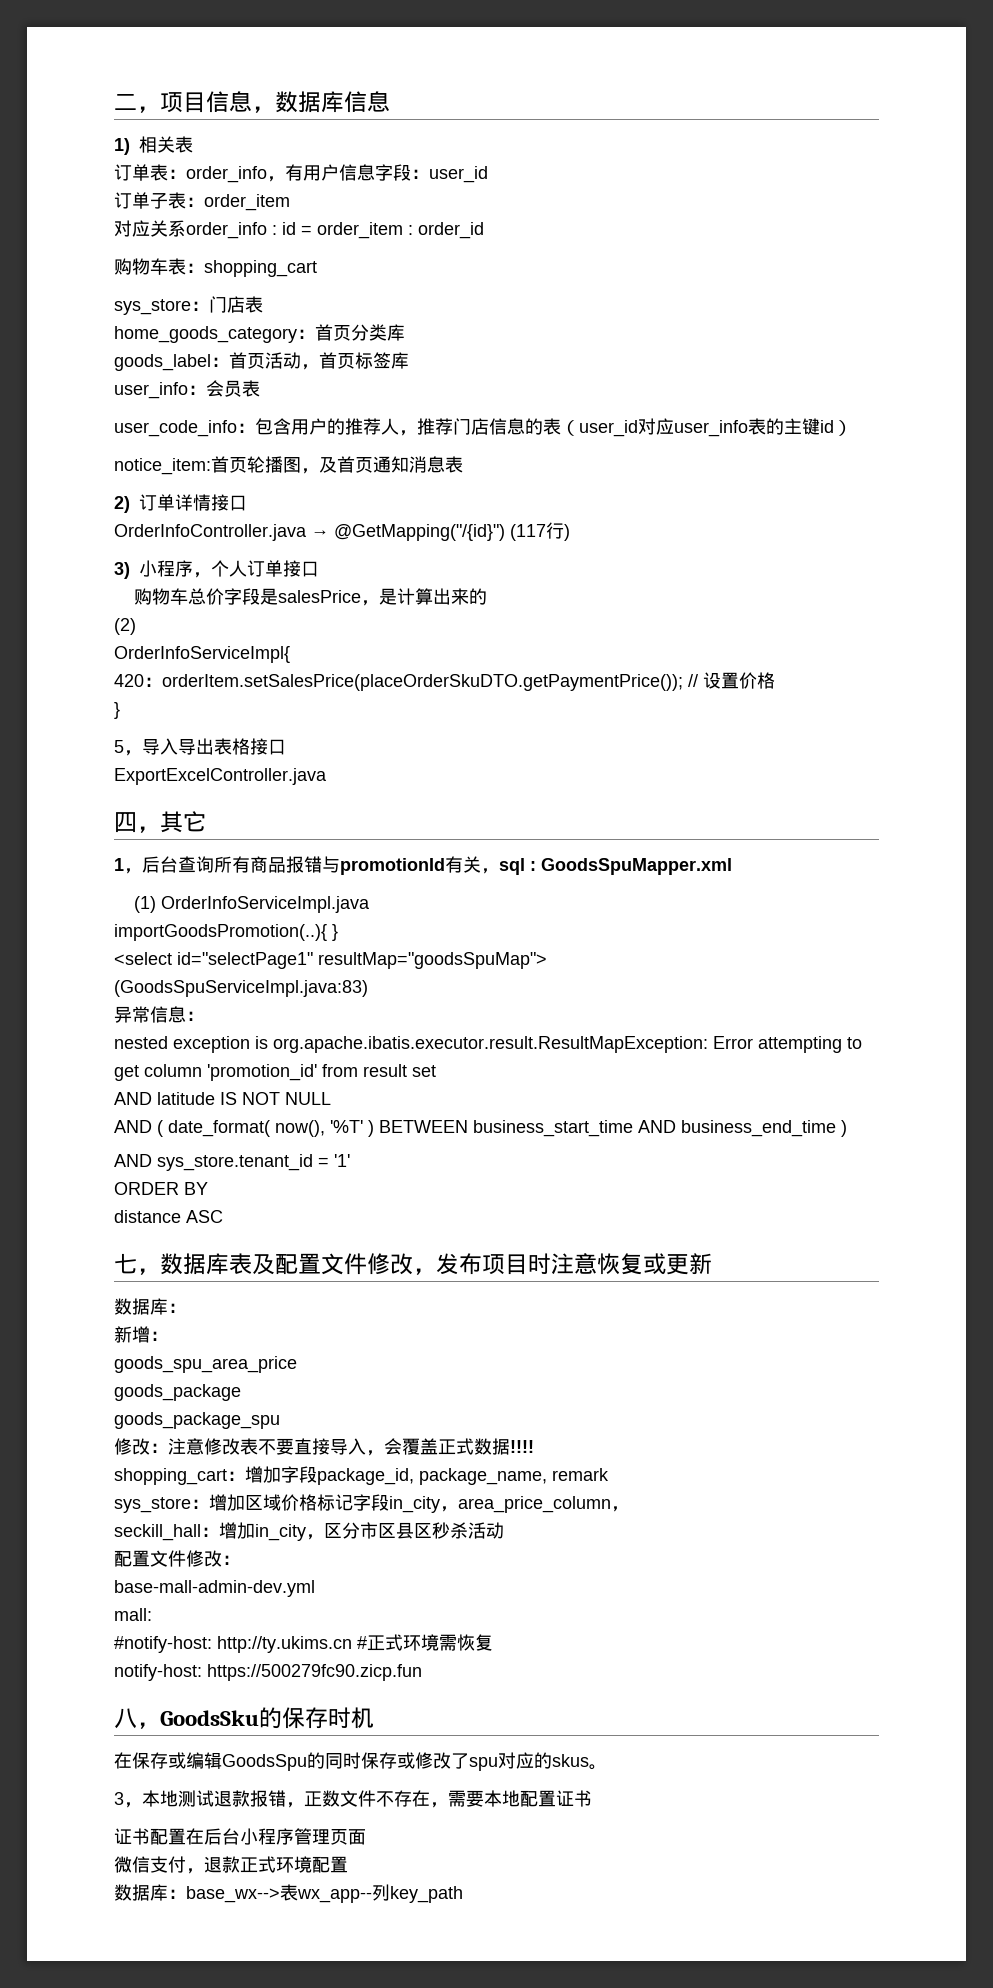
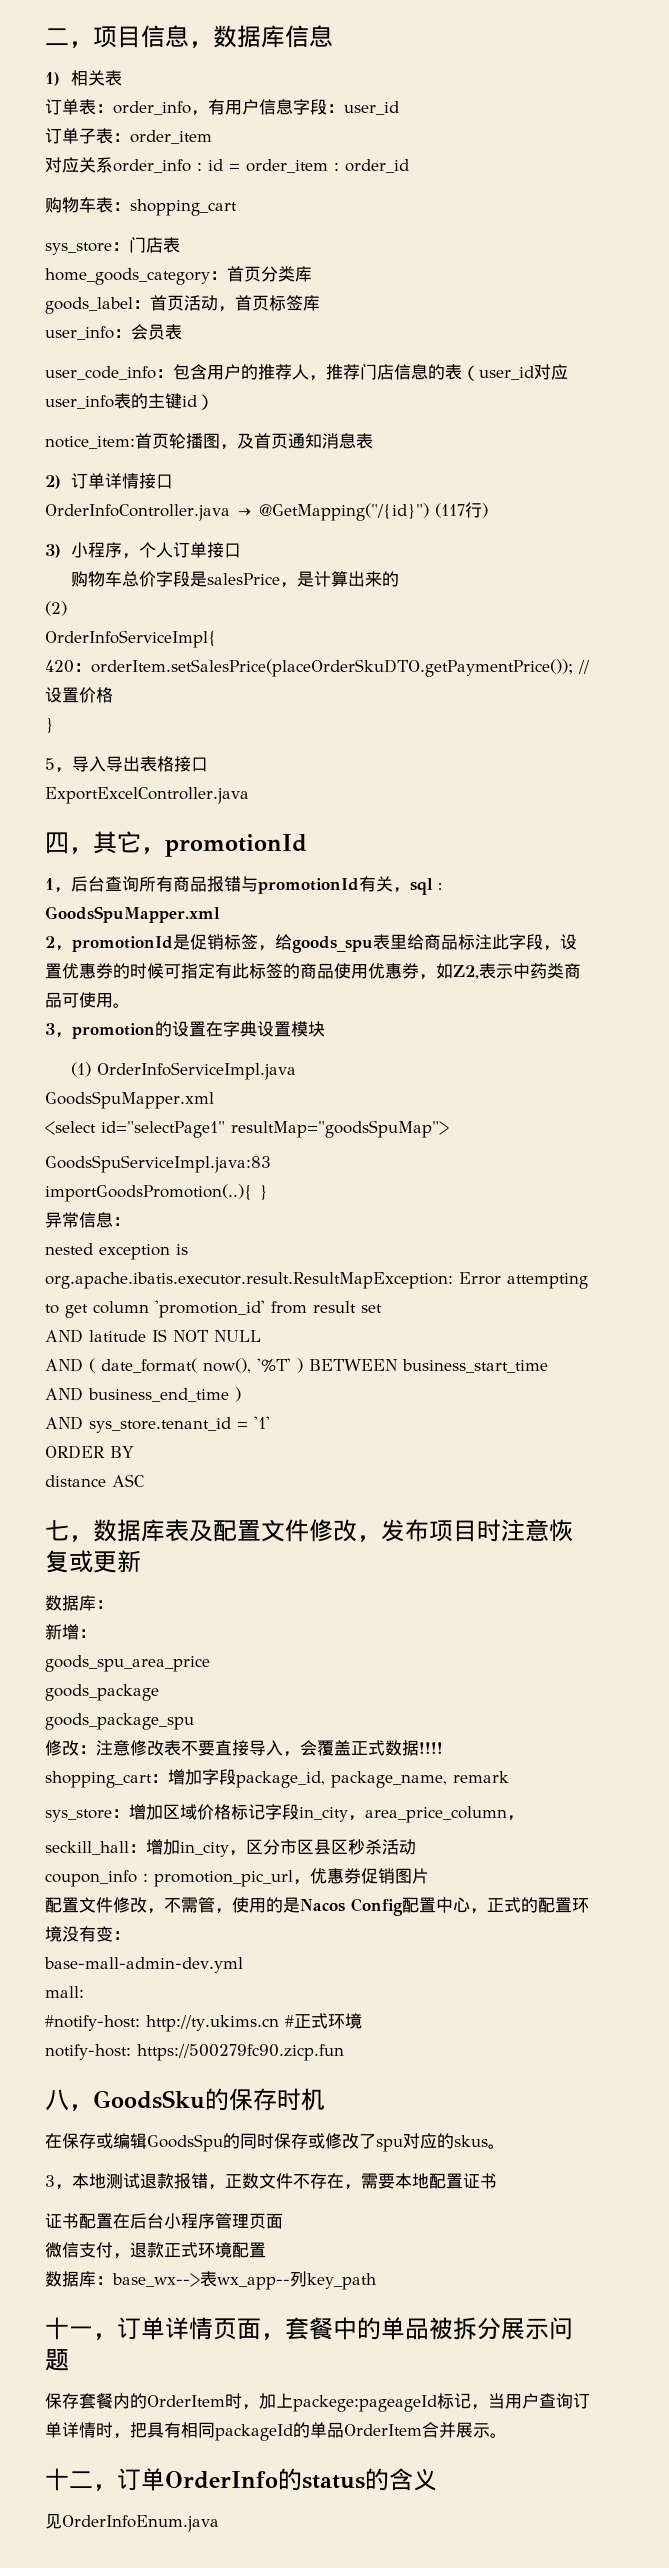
- 四，其它
+ 四，其它，promotionId
+ 2，promotionId是促销标签，给goods_spu表里给商品标注此字段，设置优惠券的时候可指定有此标签的商品使用优惠券，如Z2,表示中药类商品可使用。
+ 3，promotion的设置在字典设置模块
  (1) OrderInfoServiceImpl.java
- importGoodsPromotion(..){ }
+ GoodsSpuMapper.xml
- (GoodsSpuServiceImpl.java:83)
+ GoodsSpuServiceImpl.java:83
+ importGoodsPromotion(..){ }
- 配置文件修改：
+ coupon_info : promotion_pic_url，优惠券促销图片
+ 配置文件修改，不需管，使用的是Nacos Config配置中心，正式的配置环境没有变：
- #notify-host: http://ty.ukims.cn #正式环境需恢复
+ #notify-host: http://ty.ukims.cn #正式环境
+ 十一，订单详情页面，套餐中的单品被拆分展示问题
+ 保存套餐内的OrderItem时，加上packege:pageageId标记，当用户查询订单详情时，把具有相同packageId的单品OrderItem合并展示。
+ 十二，订单OrderInfo的status的含义
+ 见OrderInfoEnum.java

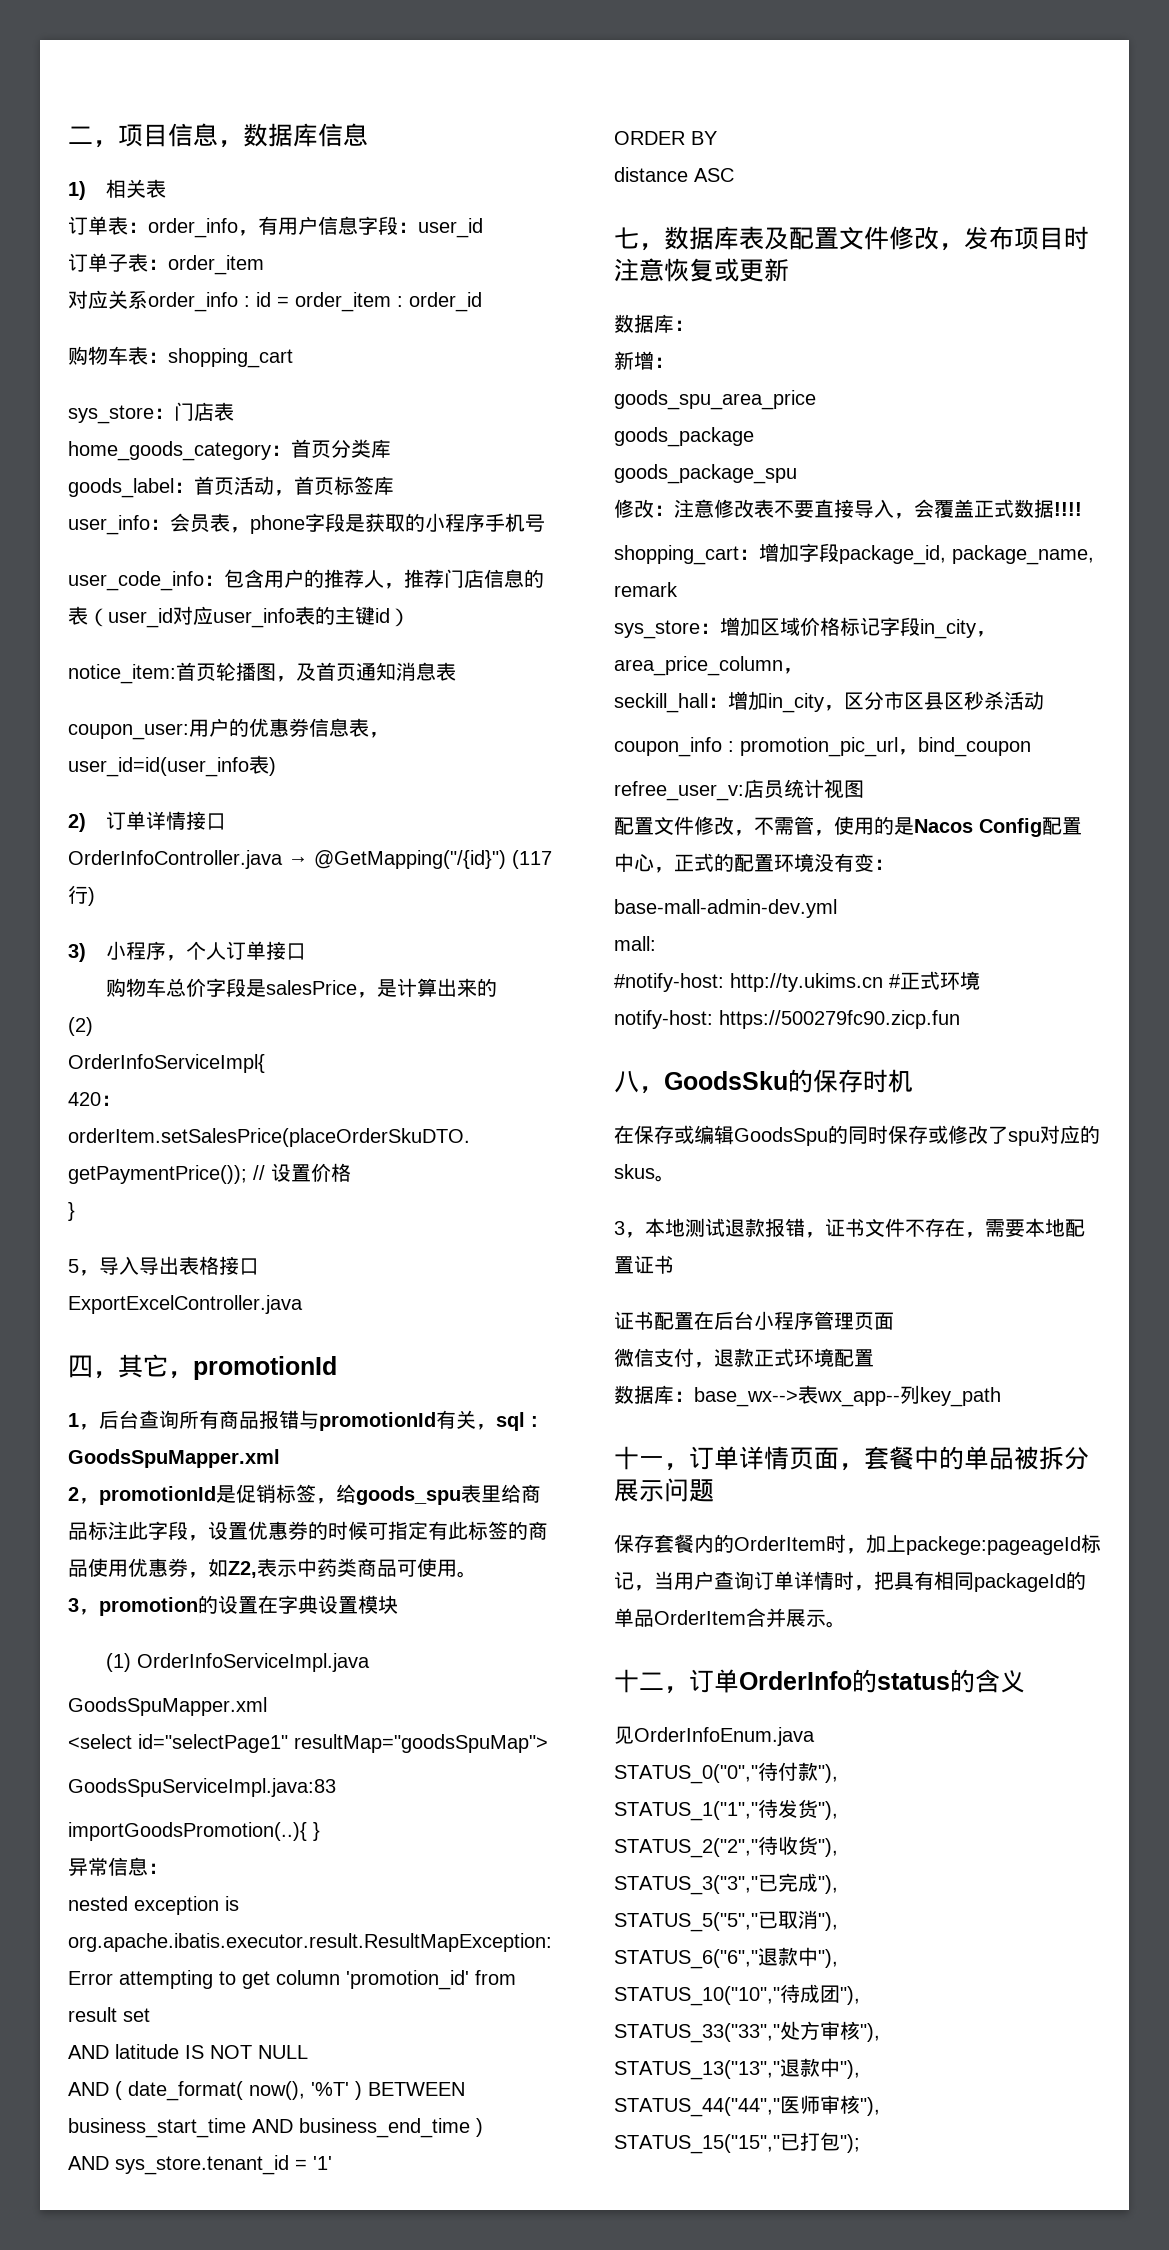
- user_info：会员表
+ user_info：会员表，phone字段是获取的小程序手机号
+ coupon_user:用户的优惠券信息表，user_id=id(user_info表)
- coupon_info : promotion_pic_url，优惠券促销图片
+ coupon_info : promotion_pic_url，bind_coupon
+ refree_user_v:店员统计视图
- 3，本地测试退款报错，正数文件不存在，需要本地配置证书
+ 3，本地测试退款报错，证书文件不存在，需要本地配置证书
+ STATUS_0("0","待付款"),
+ STATUS_1("1","待发货"),
+ STATUS_2("2","待收货"),
+ STATUS_3("3","已完成"),
+ STATUS_5("5","已取消"),
+ STATUS_6("6","退款中"),
+ STATUS_10("10","待成团"),
+ STATUS_33("33","处方审核"),
+ STATUS_13("13","退款中"),
+ STATUS_44("44","医师审核"),
+ STATUS_15("15","已打包");

